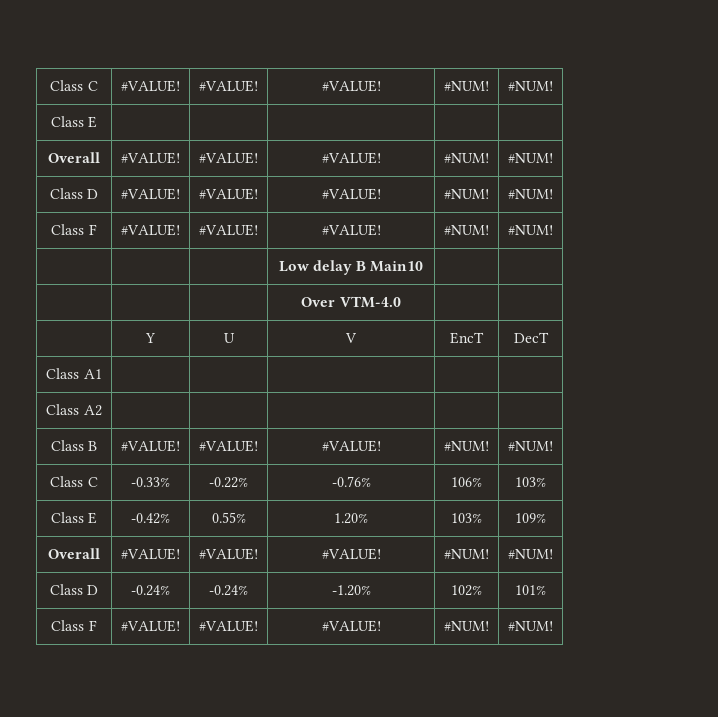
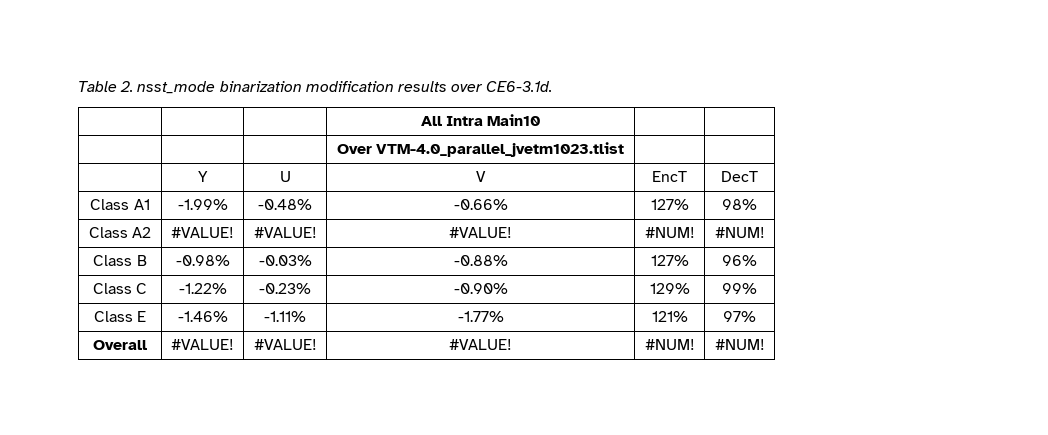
- Class C | #VALUE! | #VALUE! | #VALUE! | #NUM! | #NUM!
- Class E | | | | |
- Overall | #VALUE! | #VALUE! | #VALUE! | #NUM! | #NUM!
- Class D | #VALUE! | #VALUE! | #VALUE! | #NUM! | #NUM!
- Class F | #VALUE! | #VALUE! | #VALUE! | #NUM! | #NUM!
- | | | Low delay B Main10 | |
+ Table 2. nsst_mode binarization modification results over CE6-3.1d.
+ | | | All Intra Main10 | |
- | | | Over VTM-4.0 | |
+ | | | Over VTM-4.0_parallel_jvetm1023.tlist | |
- Class A1 | | | | |
+ Class A1 | -1.99% | -0.48% | -0.66% | 127% | 98%
- Class A2 | | | | |
- Class B | #VALUE! | #VALUE! | #VALUE! | #NUM! | #NUM!
- Class C | -0.33% | -0.22% | -0.76% | 106% | 103%
- Class E | -0.42% | 0.55% | 1.20% | 103% | 109%
+ Class A2 | #VALUE! | #VALUE! | #VALUE! | #NUM! | #NUM!
+ Class B | -0.98% | -0.03% | -0.88% | 127% | 96%
+ Class C | -1.22% | -0.23% | -0.90% | 129% | 99%
+ Class E | -1.46% | -1.11% | -1.77% | 121% | 97%
  Overall | #VALUE! | #VALUE! | #VALUE! | #NUM! | #NUM!
- Class D | -0.24% | -0.24% | -1.20% | 102% | 101%
- Class F | #VALUE! | #VALUE! | #VALUE! | #NUM! | #NUM!

